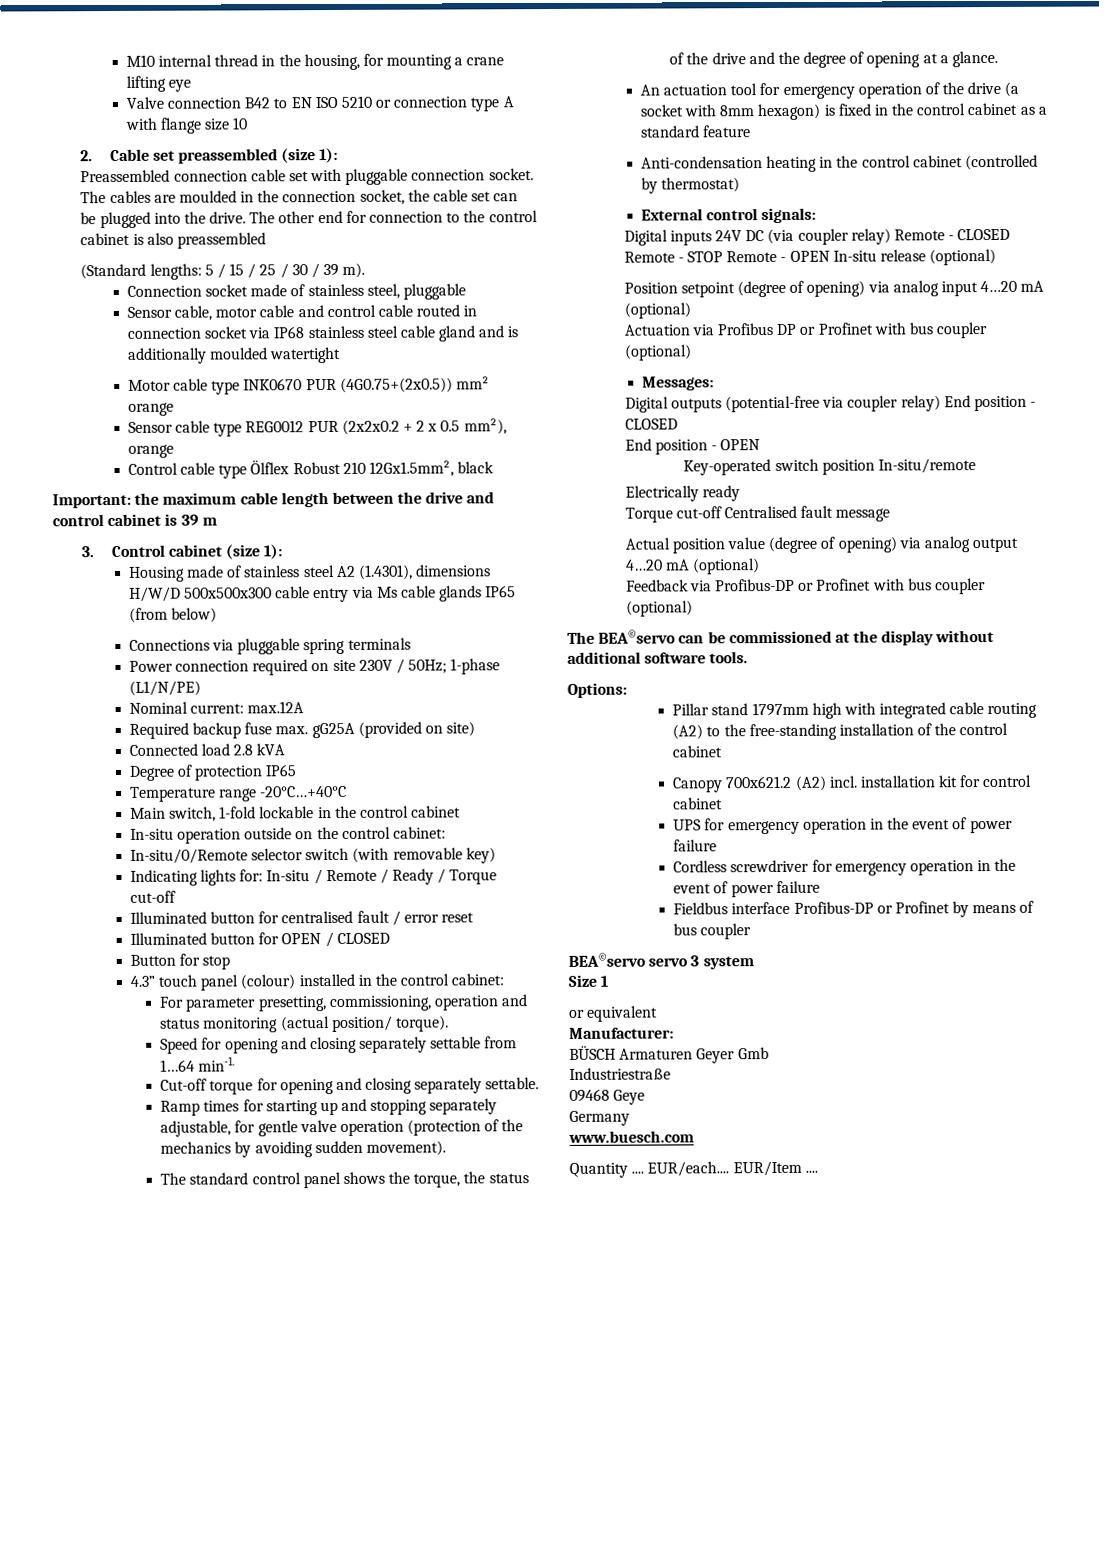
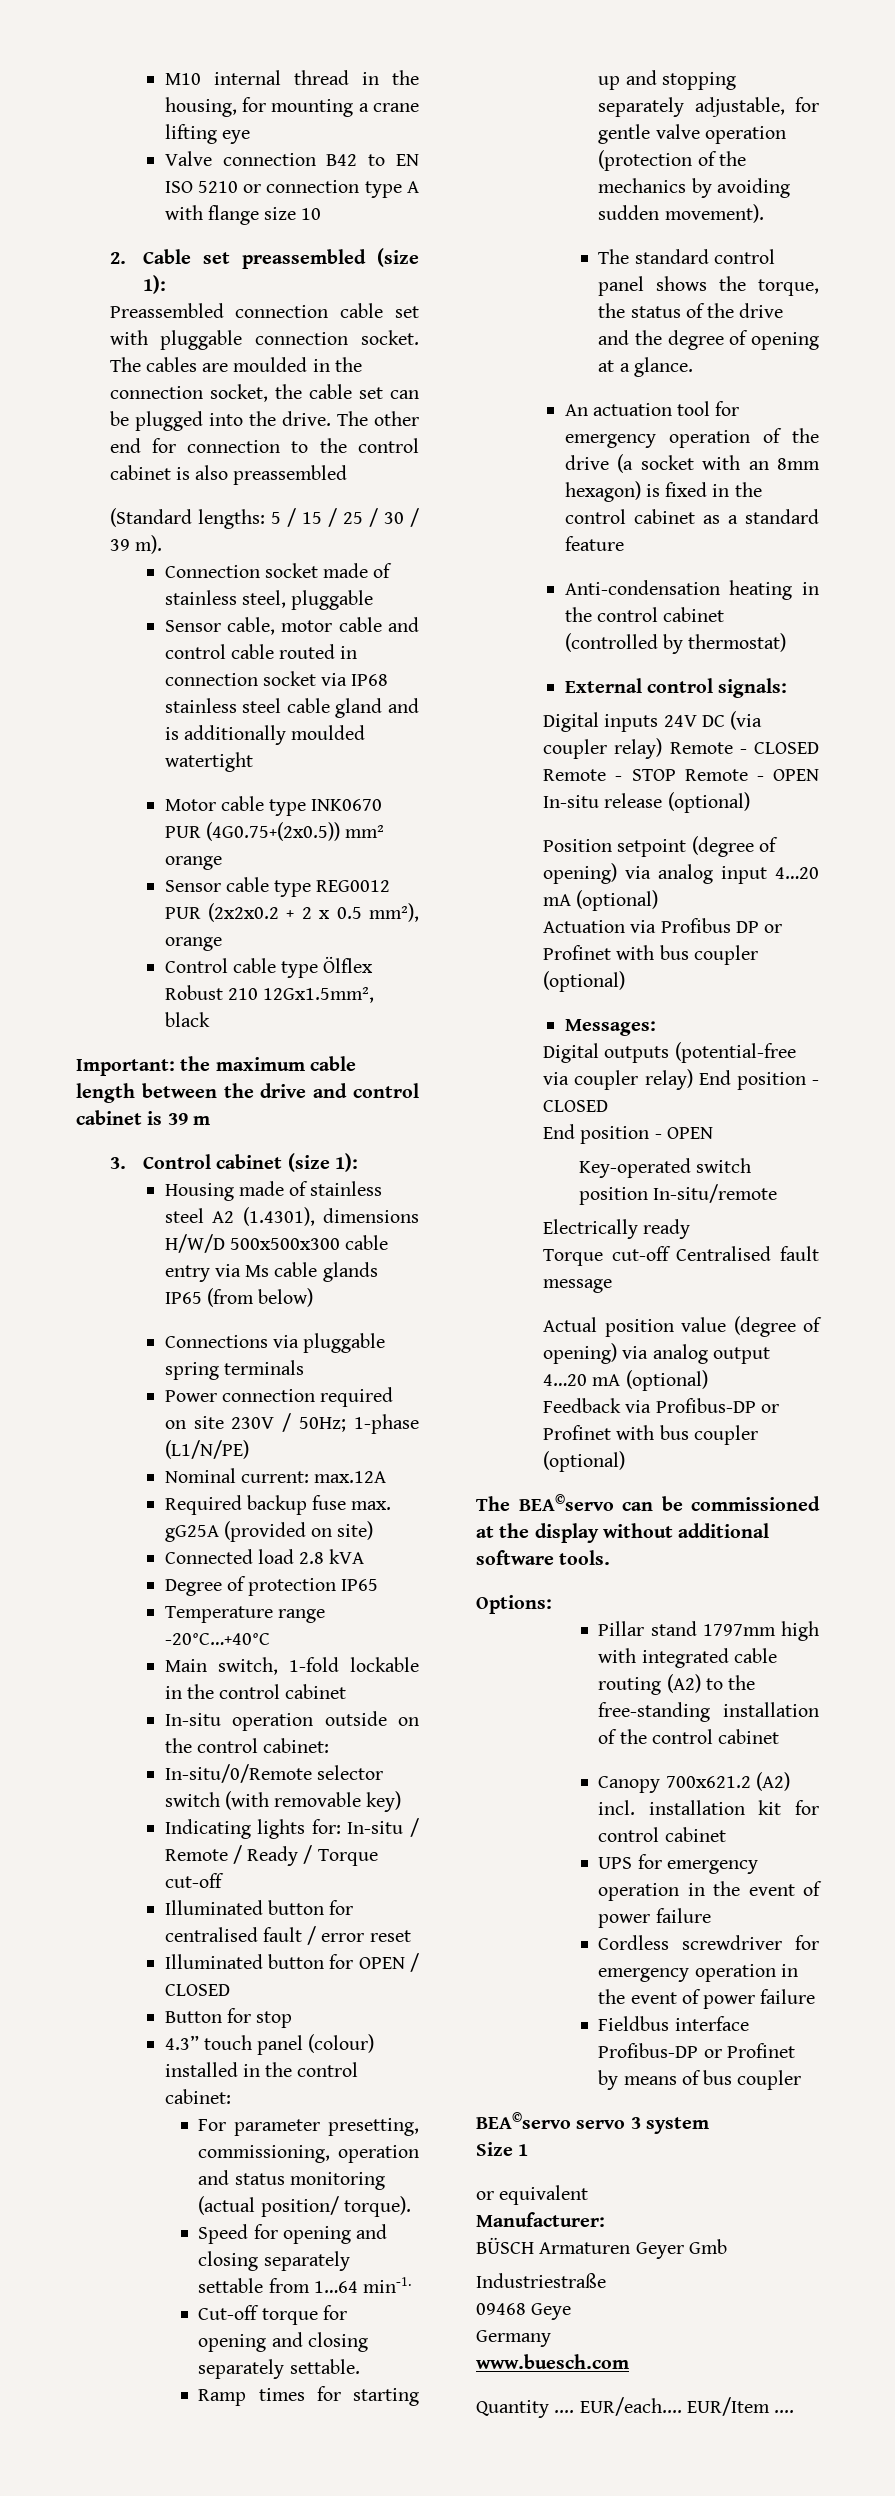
- An actuation tool for emergency operation of the drive (a socket with 8mm hexagon) is fixed in the control cabinet as a standard feature
+ An actuation tool for emergency operation of the drive (a socket with an 8mm hexagon) is fixed in the control cabinet as a standard feature

